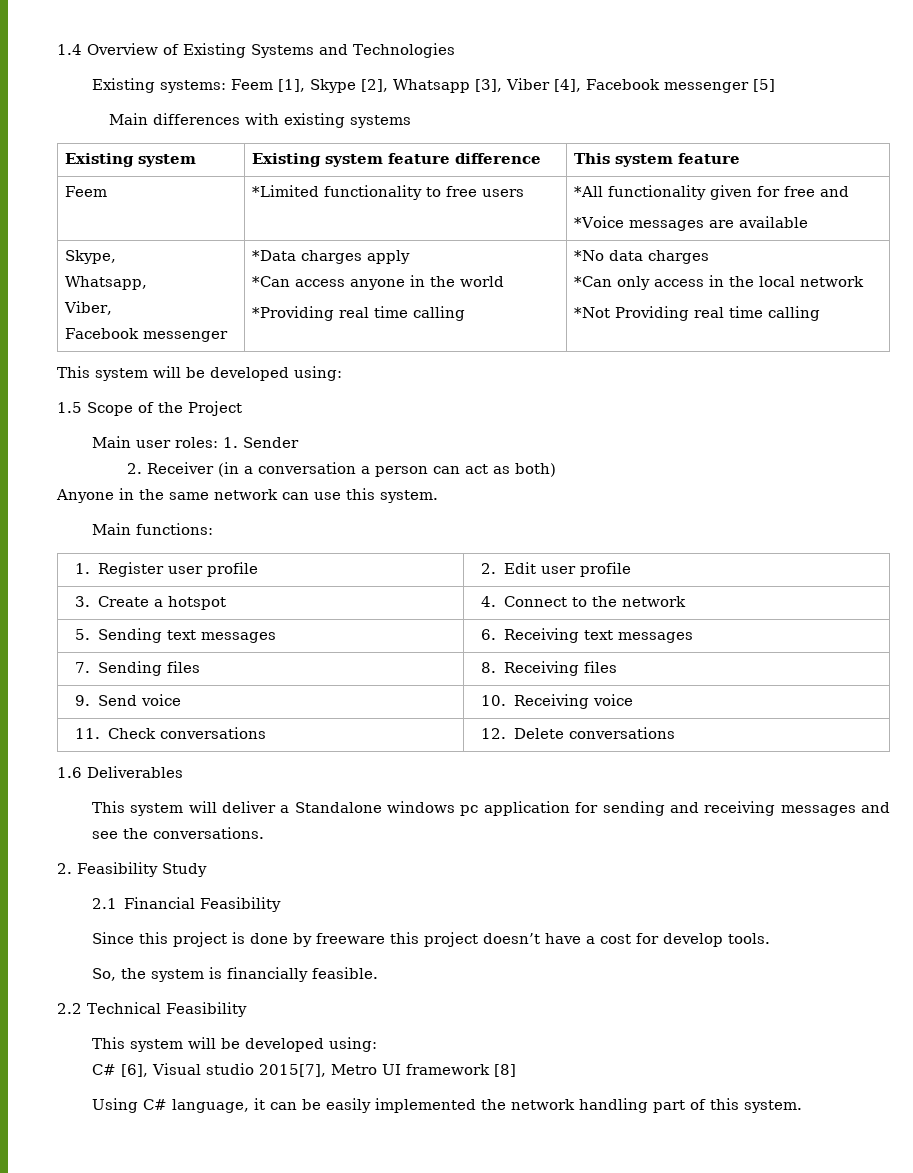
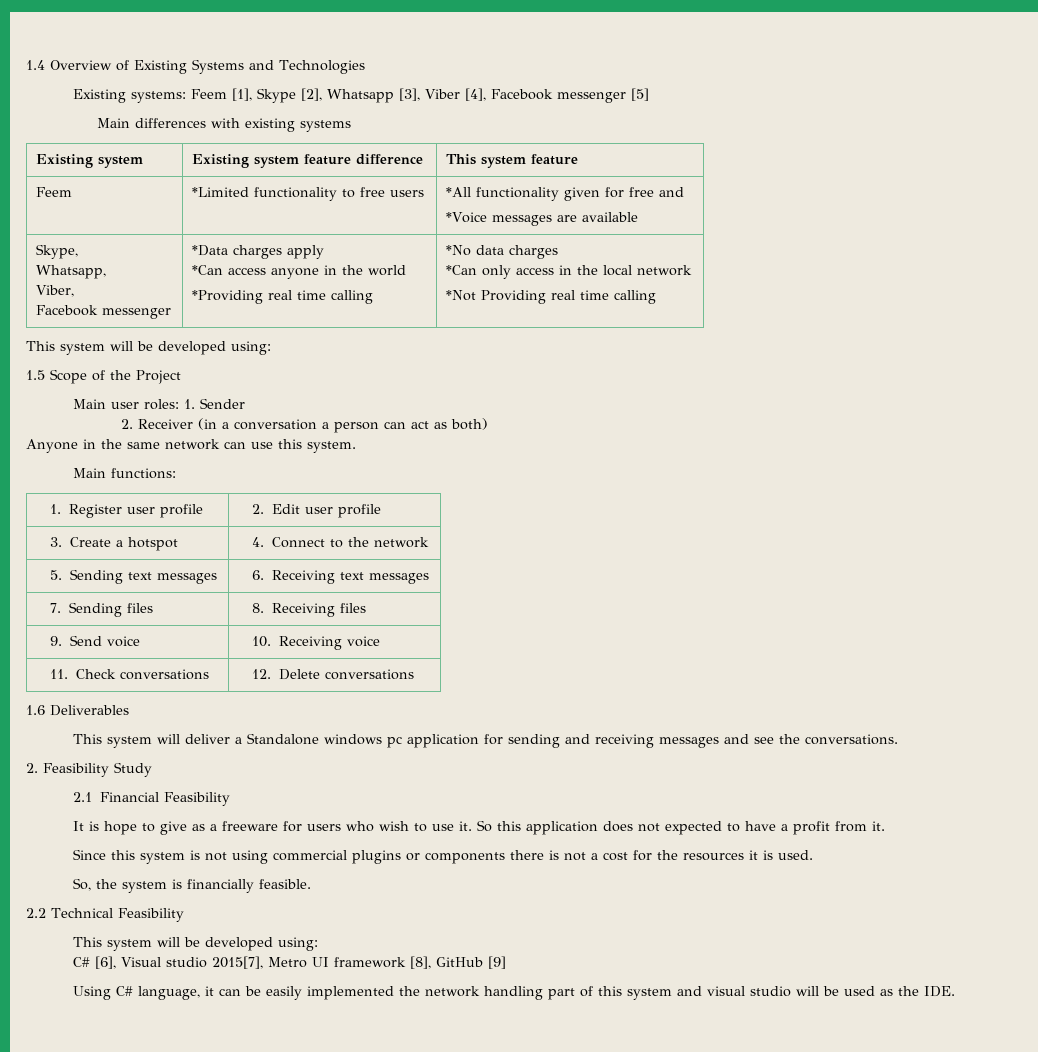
- Since this project is done by freeware this project doesn’t have a cost for develop tools.
+ It is hope to give as a freeware for users who wish to use it. So this application does not expected to have a profit from it.
+ Since this system is not using commercial plugins or components there is not a cost for the resources it is used.
- C# [6], Visual studio 2015[7], Metro UI framework [8]
+ C# [6], Visual studio 2015[7], Metro UI framework [8], GitHub [9]
- Using C# language, it can be easily implemented the network handling part of this system.
+ Using C# language, it can be easily implemented the network handling part of this system and visual studio will be used as the IDE.

